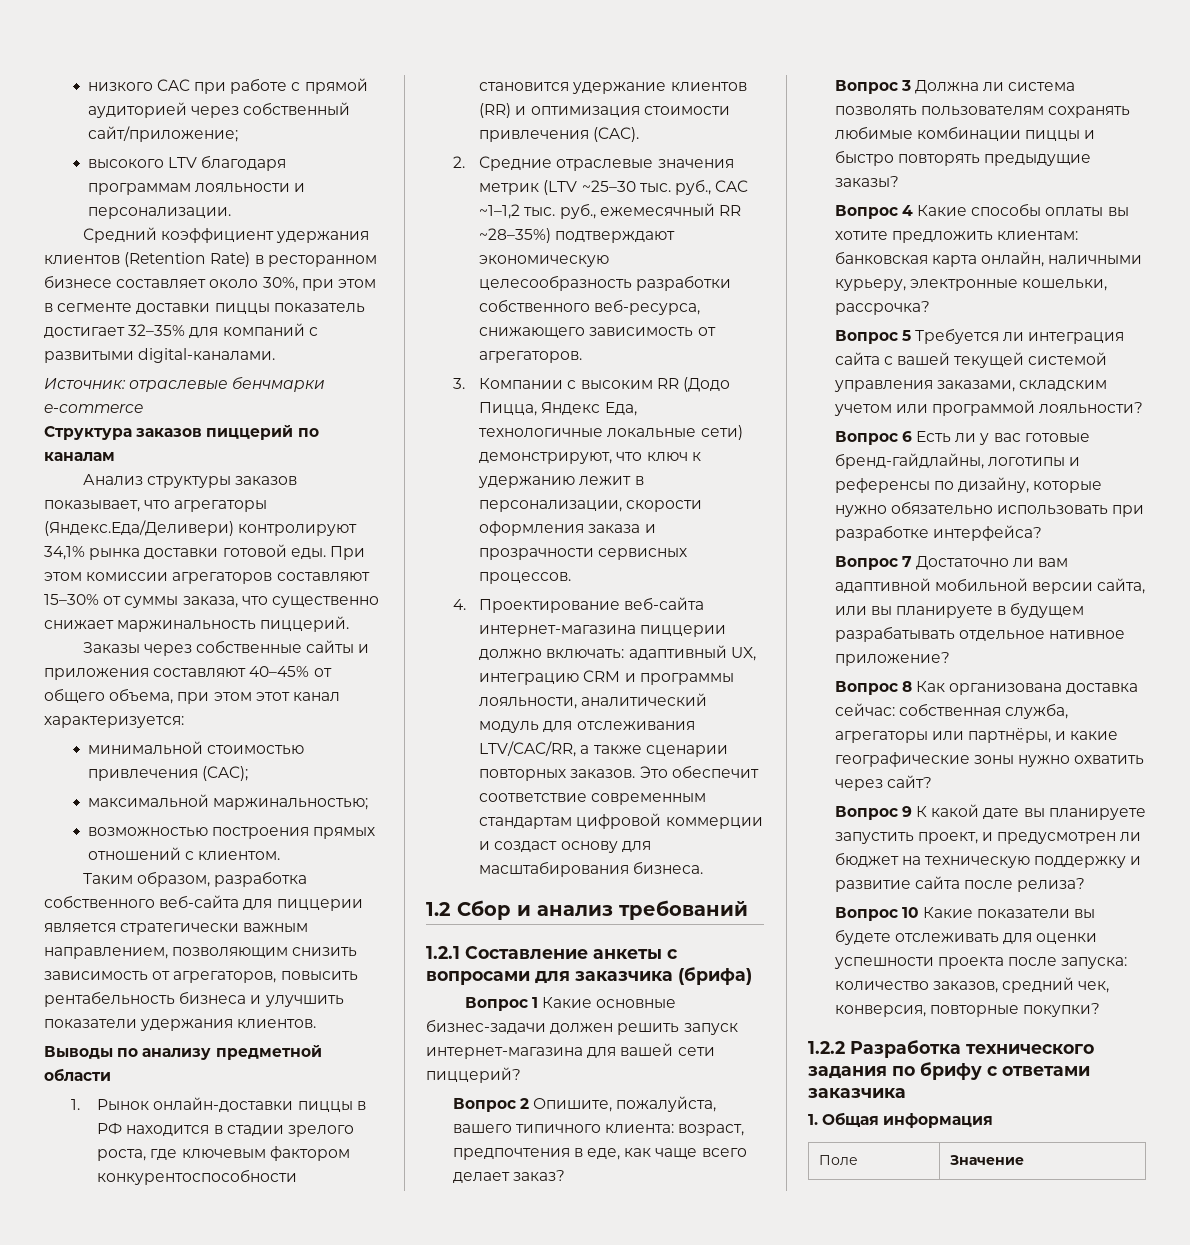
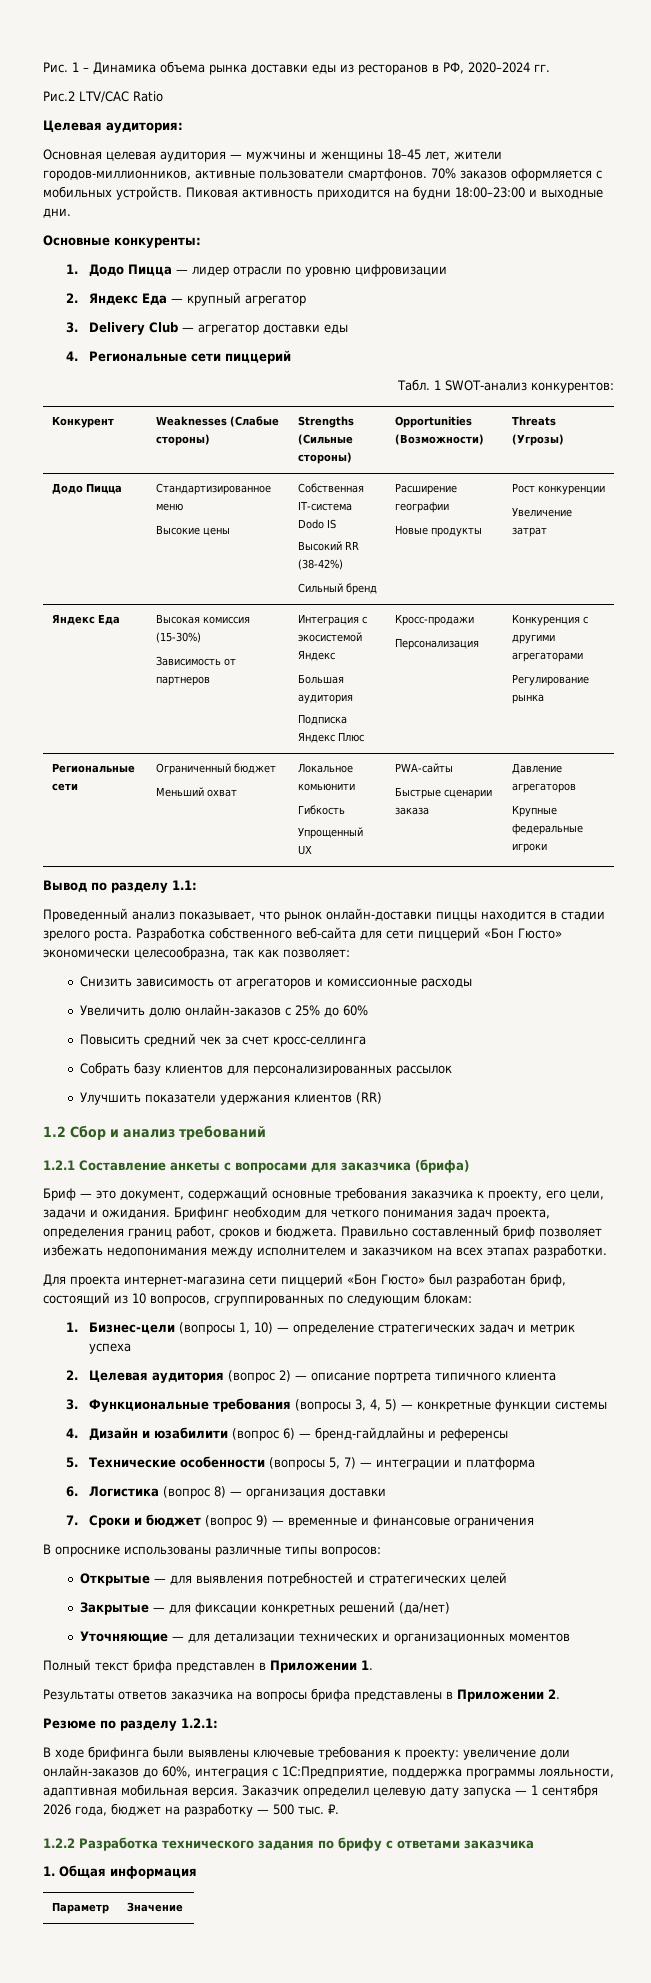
- низкого CAC при работе с прямой аудиторией через собственный сайт/приложение;
- высокого LTV благодаря программам лояльности и персонализации.
- Средний коэффициент удержания клиентов (Retention Rate) в ресторанном бизнесе составляет около 30%, при этом в сегменте доставки пиццы показатель достигает 32–35% для компаний с развитыми digital-каналами.
- Источник: отраслевые бенчмарки e-commerce
- Структура заказов пиццерий по каналам
- Анализ структуры заказов показывает, что агрегаторы (Яндекс.Еда/Деливери) контролируют 34,1% рынка доставки готовой еды. При этом комиссии агрегаторов составляют 15–30% от суммы заказа, что существенно снижает маржинальность пиццерий.
- Заказы через собственные сайты и приложения составляют 40–45% от общего объема, при этом этот канал характеризуется:
- минимальной стоимостью привлечения (CAC);
- максимальной маржинальностью;
- возможностью построения прямых отношений с клиентом.
- Таким образом, разработка собственного веб-сайта для пиццерии является стратегически важным направлением, позволяющим снизить зависимость от агрегаторов, повысить рентабельность бизнеса и улучшить показатели удержания клиентов.
- Выводы по анализу предметной области
- 1. Рынок онлайн-доставки пиццы в РФ находится в стадии зрелого роста, где ключевым фактором конкурентоспособности становится удержание клиентов (RR) и оптимизация стоимости привлечения (CAC).
- 2. Средние отраслевые значения метрик (LTV ~25–30 тыс. руб., CAC ~1–1,2 тыс. руб., ежемесячный RR ~28–35%) подтверждают экономическую целесообразность разработки собственного веб-ресурса, снижающего зависимость от агрегаторов.
- 3. Компании с высоким RR (Додо Пицца, Яндекс Еда, технологичные локальные сети) демонстрируют, что ключ к удержанию лежит в персонализации, скорости оформления заказа и прозрачности сервисных процессов.
- 4. Проектирование веб-сайта интернет-магазина пиццерии должно включать: адаптивный UX, интеграцию CRM и программы лояльности, аналитический модуль для отслеживания LTV/CAC/RR, а также сценарии повторных заказов. Это обеспечит соответствие современным стандартам цифровой коммерции и создаст основу для масштабирования бизнеса.
+ Рис. 1 – Динамика объема рынка доставки еды из ресторанов в РФ, 2020–2024 гг.
+ Рис.2 LTV/CAC Ratio
+ Целевая аудитория:
+ Основная целевая аудитория — мужчины и женщины 18–45 лет, жители городов-миллионников, активные пользователи смартфонов. 70% заказов оформляется с мобильных устройств. Пиковая активность приходится на будни 18:00–23:00 и выходные дни.
+ Основные конкуренты:
+ 1. Додо Пицца — лидер отрасли по уровню цифровизации
+ 2. Яндекс Еда — крупный агрегатор
+ 3. Delivery Club — агрегатор доставки еды
+ 4. Региональные сети пиццерий
+ Табл. 1 SWOT-анализ конкурентов:
+ Конкурент | Weaknesses (Слабые стороны) | Strengths (Сильные стороны) | Opportunities (Возможности) | Threats (Угрозы)
+ Додо Пицца | Стандартизированное меню
+ Высокие цены | Собственная IT-система Dodo IS
+ Высокий RR (38-42%)
+ Сильный бренд | Расширение географии
+ Новые продукты | Рост конкуренции
+ Увеличение затрат
+ Яндекс Еда | Высокая комиссия (15-30%)
+ Зависимость от партнеров | Интеграция с экосистемой Яндекс
+ Большая аудитория
+ Подписка Яндекс Плюс | Кросс-продажи
+ Персонализация | Конкуренция с другими агрегаторами
+ Регулирование рынка
+ Региональные сети | Ограниченный бюджет
+ Меньший охват | Локальное комьюнити
+ Гибкость
+ Упрощенный UX | PWA-сайты
+ Быстрые сценарии заказа | Давление агрегаторов
+ Крупные федеральные игроки
+ Вывод по разделу 1.1:
+ Проведенный анализ показывает, что рынок онлайн-доставки пиццы находится в стадии зрелого роста. Разработка собственного веб-сайта для сети пиццерий «Бон Гюсто» экономически целесообразна, так как позволяет:
+ Снизить зависимость от агрегаторов и комиссионные расходы
+ Увеличить долю онлайн-заказов с 25% до 60%
+ Повысить средний чек за счет кросс-селлинга
+ Собрать базу клиентов для персонализированных рассылок
+ Улучшить показатели удержания клиентов (RR)
- Вопрос 1 Какие основные бизнес-задачи должен решить запуск интернет-магазина для вашей сети пиццерий?
- Вопрос 2 Опишите, пожалуйста, вашего типичного клиента: возраст, предпочтения в еде, как чаще всего делает заказ?
- Вопрос 3 Должна ли система позволять пользователям сохранять любимые комбинации пиццы и быстро повторять предыдущие заказы?
- Вопрос 4 Какие способы оплаты вы хотите предложить клиентам: банковская карта онлайн, наличными курьеру, электронные кошельки, рассрочка?
- Вопрос 5 Требуется ли интеграция сайта с вашей текущей системой управления заказами, складским учетом или программой лояльности?
- Вопрос 6 Есть ли у вас готовые бренд-гайдлайны, логотипы и референсы по дизайну, которые нужно обязательно использовать при разработке интерфейса?
- Вопрос 7 Достаточно ли вам адаптивной мобильной версии сайта, или вы планируете в будущем разрабатывать отдельное нативное приложение?
- Вопрос 8 Как организована доставка сейчас: собственная служба, агрегаторы или партнёры, и какие географические зоны нужно охватить через сайт?
- Вопрос 9 К какой дате вы планируете запустить проект, и предусмотрен ли бюджет на техническую поддержку и развитие сайта после релиза?
- Вопрос 10 Какие показатели вы будете отслеживать для оценки успешности проекта после запуска: количество заказов, средний чек, конверсия, повторные покупки?
+ Бриф — это документ, содержащий основные требования заказчика к проекту, его цели, задачи и ожидания. Брифинг необходим для четкого понимания задач проекта, определения границ работ, сроков и бюджета. Правильно составленный бриф позволяет избежать недопонимания между исполнителем и заказчиком на всех этапах разработки.
+ Для проекта интернет-магазина сети пиццерий «Бон Гюсто» был разработан бриф, состоящий из 10 вопросов, сгруппированных по следующим блокам:
+ 1. Бизнес-цели (вопросы 1, 10) — определение стратегических задач и метрик успеха
+ 2. Целевая аудитория (вопрос 2) — описание портрета типичного клиента
+ 3. Функциональные требования (вопросы 3, 4, 5) — конкретные функции системы
+ 4. Дизайн и юзабилити (вопрос 6) — бренд-гайдлайны и референсы
+ 5. Технические особенности (вопросы 5, 7) — интеграции и платформа
+ 6. Логистика (вопрос 8) — организация доставки
+ 7. Сроки и бюджет (вопрос 9) — временные и финансовые ограничения
+ В опроснике использованы различные типы вопросов:
+ Открытые — для выявления потребностей и стратегических целей
+ Закрытые — для фиксации конкретных решений (да/нет)
+ Уточняющие — для детализации технических и организационных моментов
+ Полный текст брифа представлен в Приложении 1.
+ Результаты ответов заказчика на вопросы брифа представлены в Приложении 2.
+ Резюме по разделу 1.2.1:
+ В ходе брифинга были выявлены ключевые требования к проекту: увеличение доли онлайн-заказов до 60%, интеграция с 1С:Предприятие, поддержка программы лояльности, адаптивная мобильная версия. Заказчик определил целевую дату запуска — 1 сентября 2026 года, бюджет на разработку — 500 тыс. ₽.
- Поле | Значение
+ Параметр | Значение

